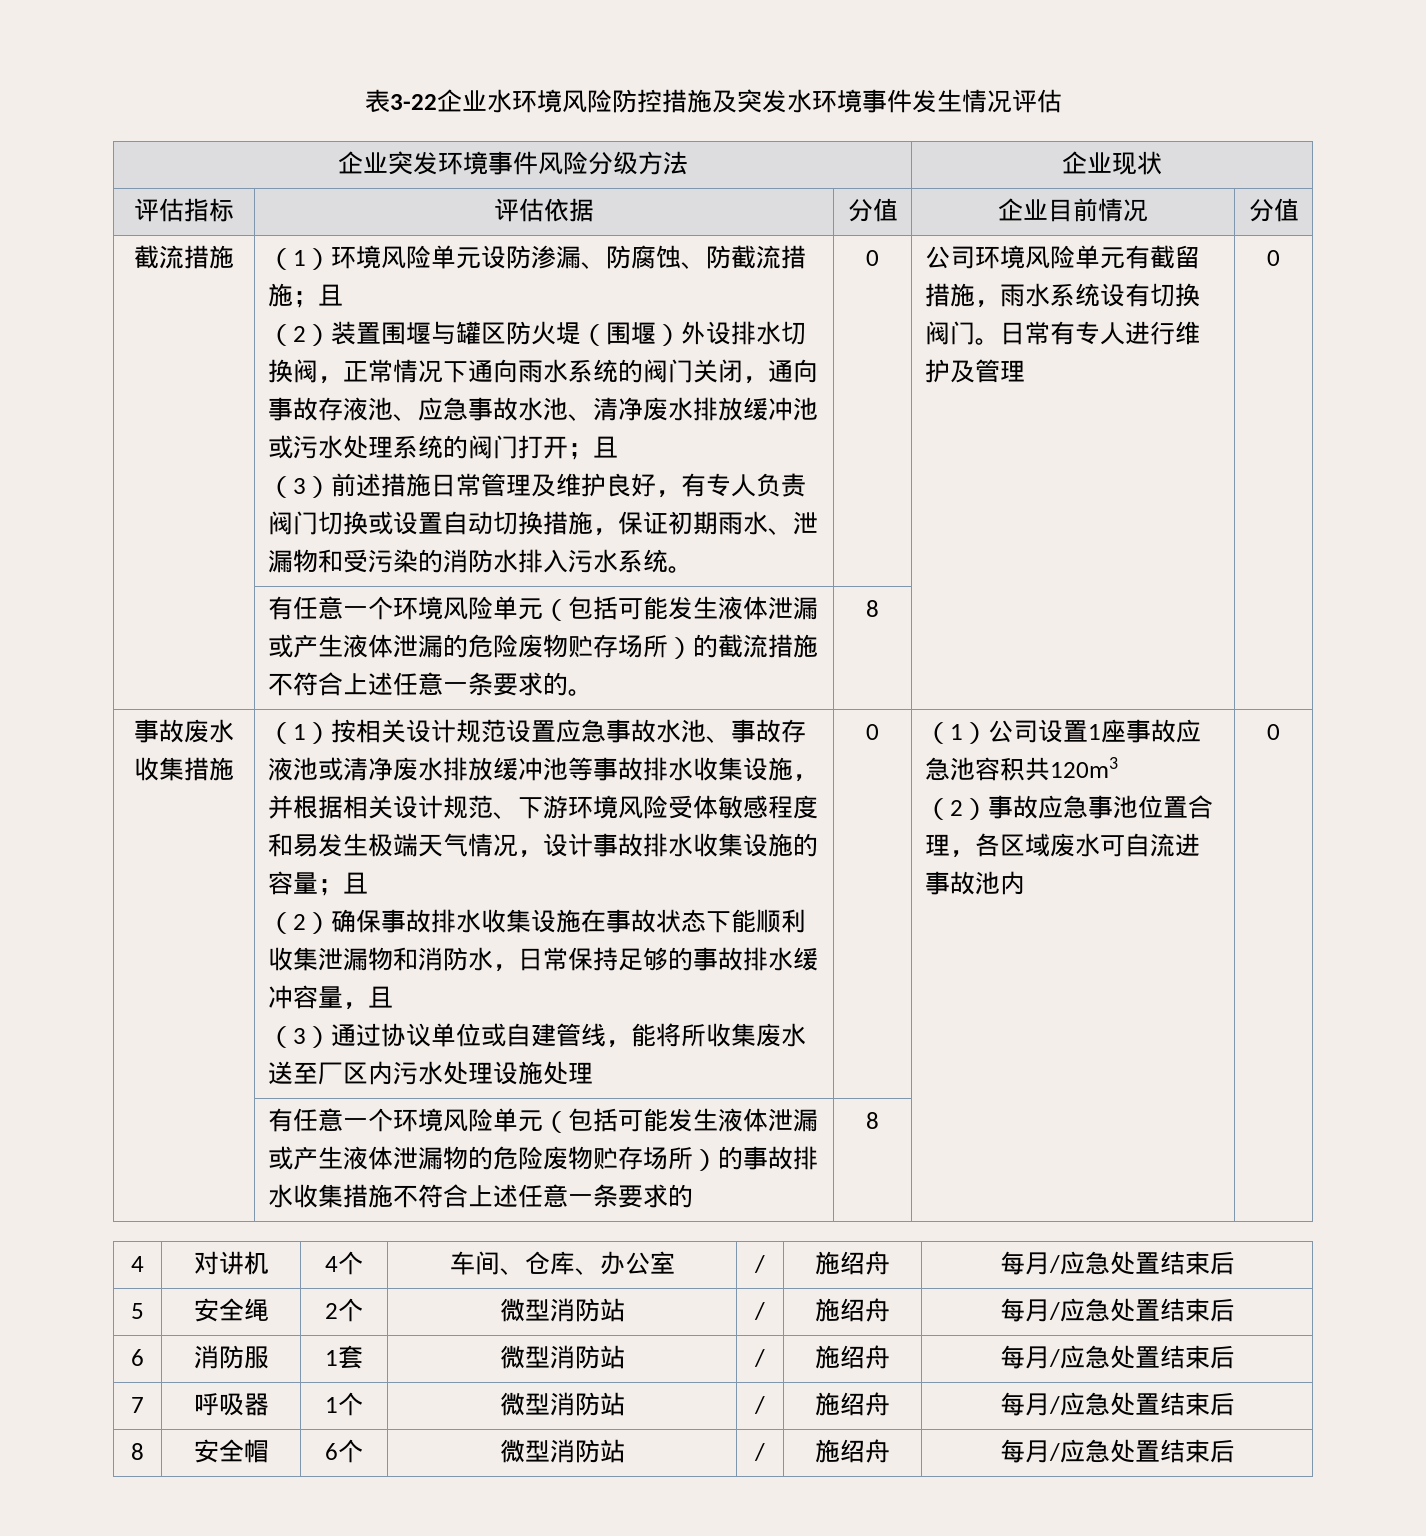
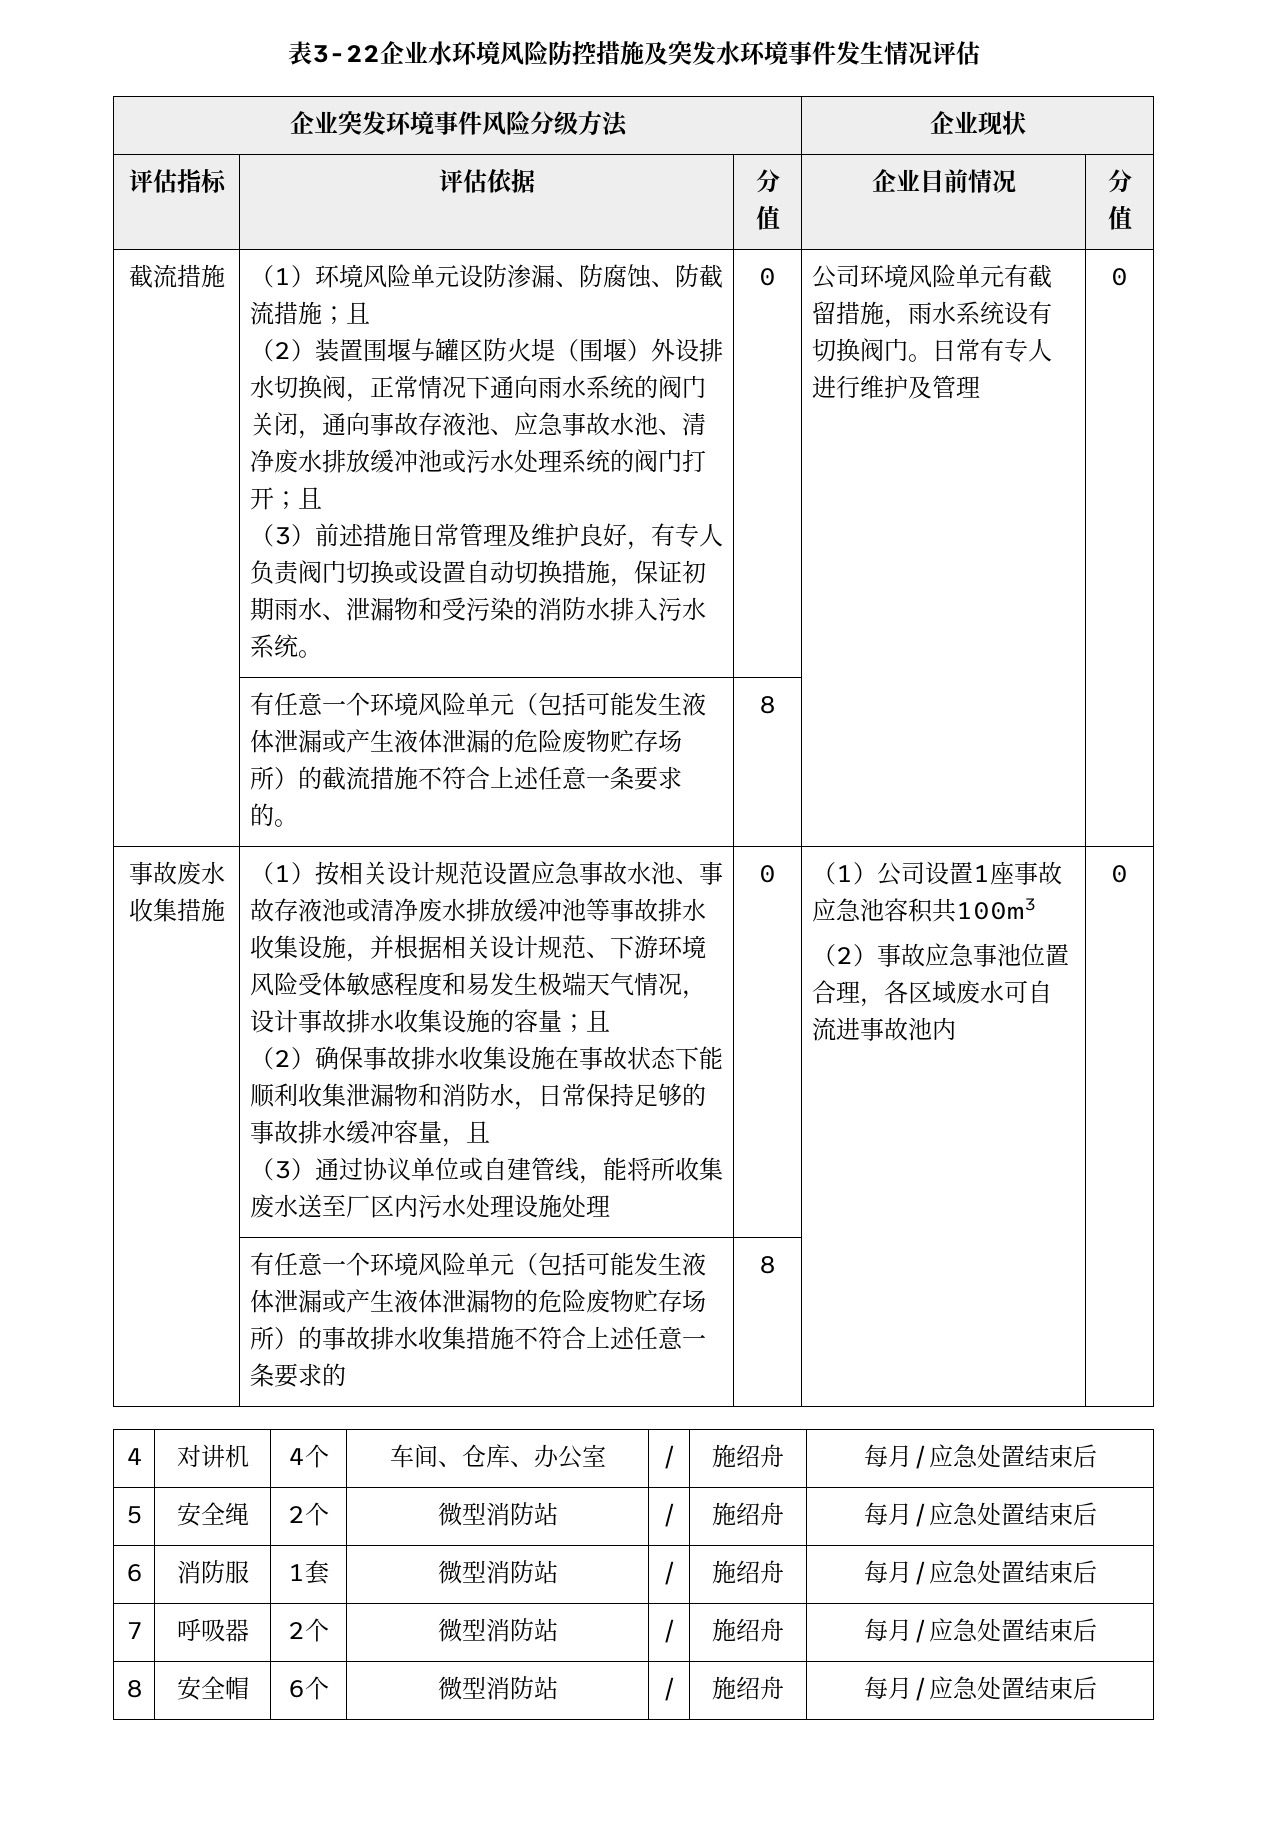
- （1）公司设置1座事故应急池容积共120m3
+ （1）公司设置1座事故应急池容积共100m3
- 7 | 呼吸器 | 1个 | 微型消防站 | / | 施绍舟 | 每月/应急处置结束后
+ 7 | 呼吸器 | 2个 | 微型消防站 | / | 施绍舟 | 每月/应急处置结束后

